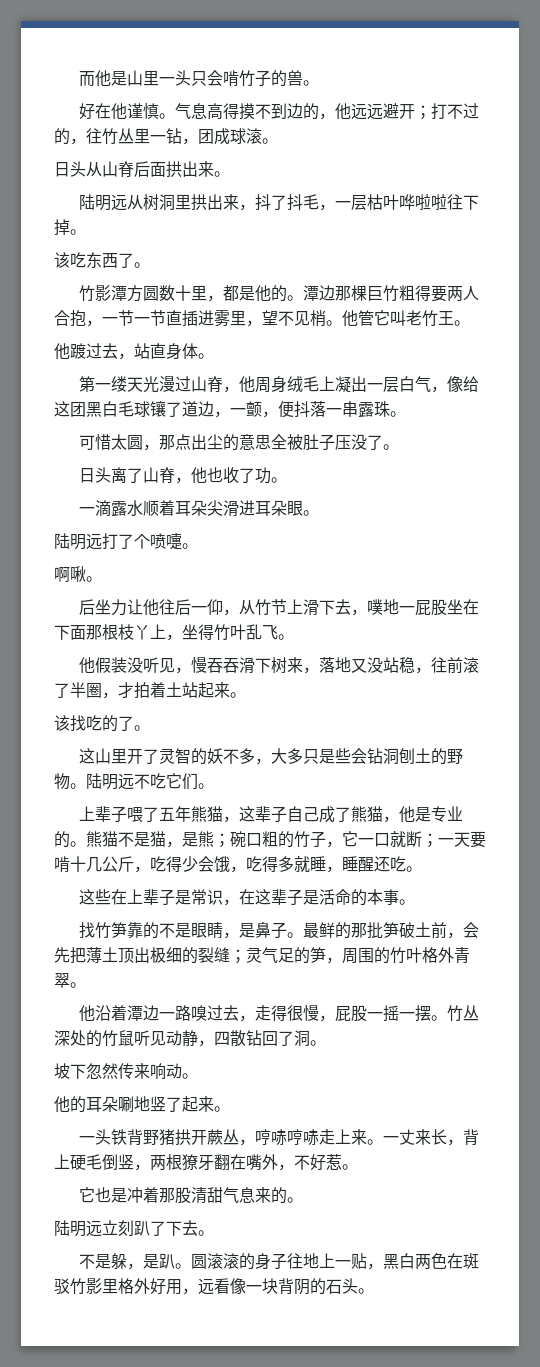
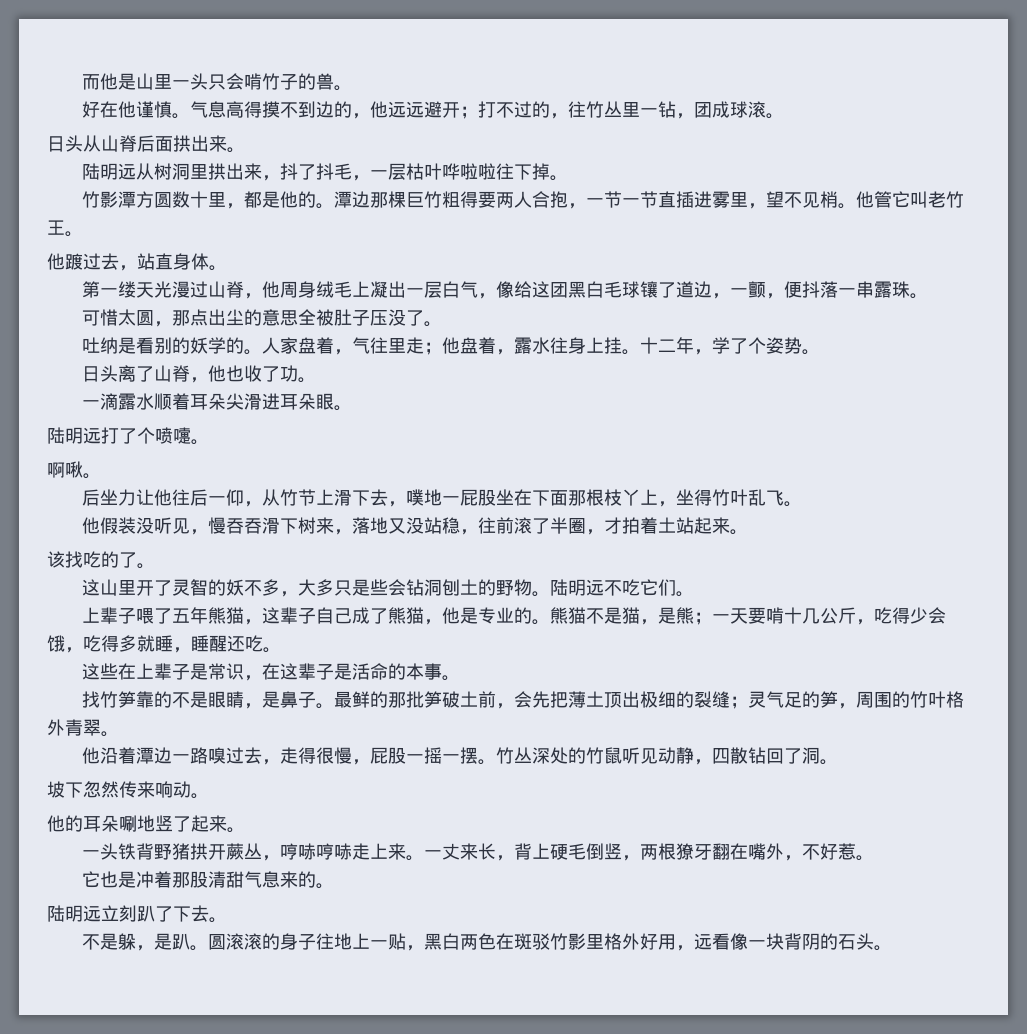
- 该吃东西了。
+ 吐纳是看别的妖学的。人家盘着，气往里走；他盘着，露水往身上挂。十二年，学了个姿势。
- 熊猫不是猫，是熊；碗口粗的竹子，它一口就断；一天要啃十几公斤，吃得少会饿，吃得多就睡，睡醒还吃。
+ 熊猫不是猫，是熊；一天要啃十几公斤，吃得少会饿，吃得多就睡，睡醒还吃。

